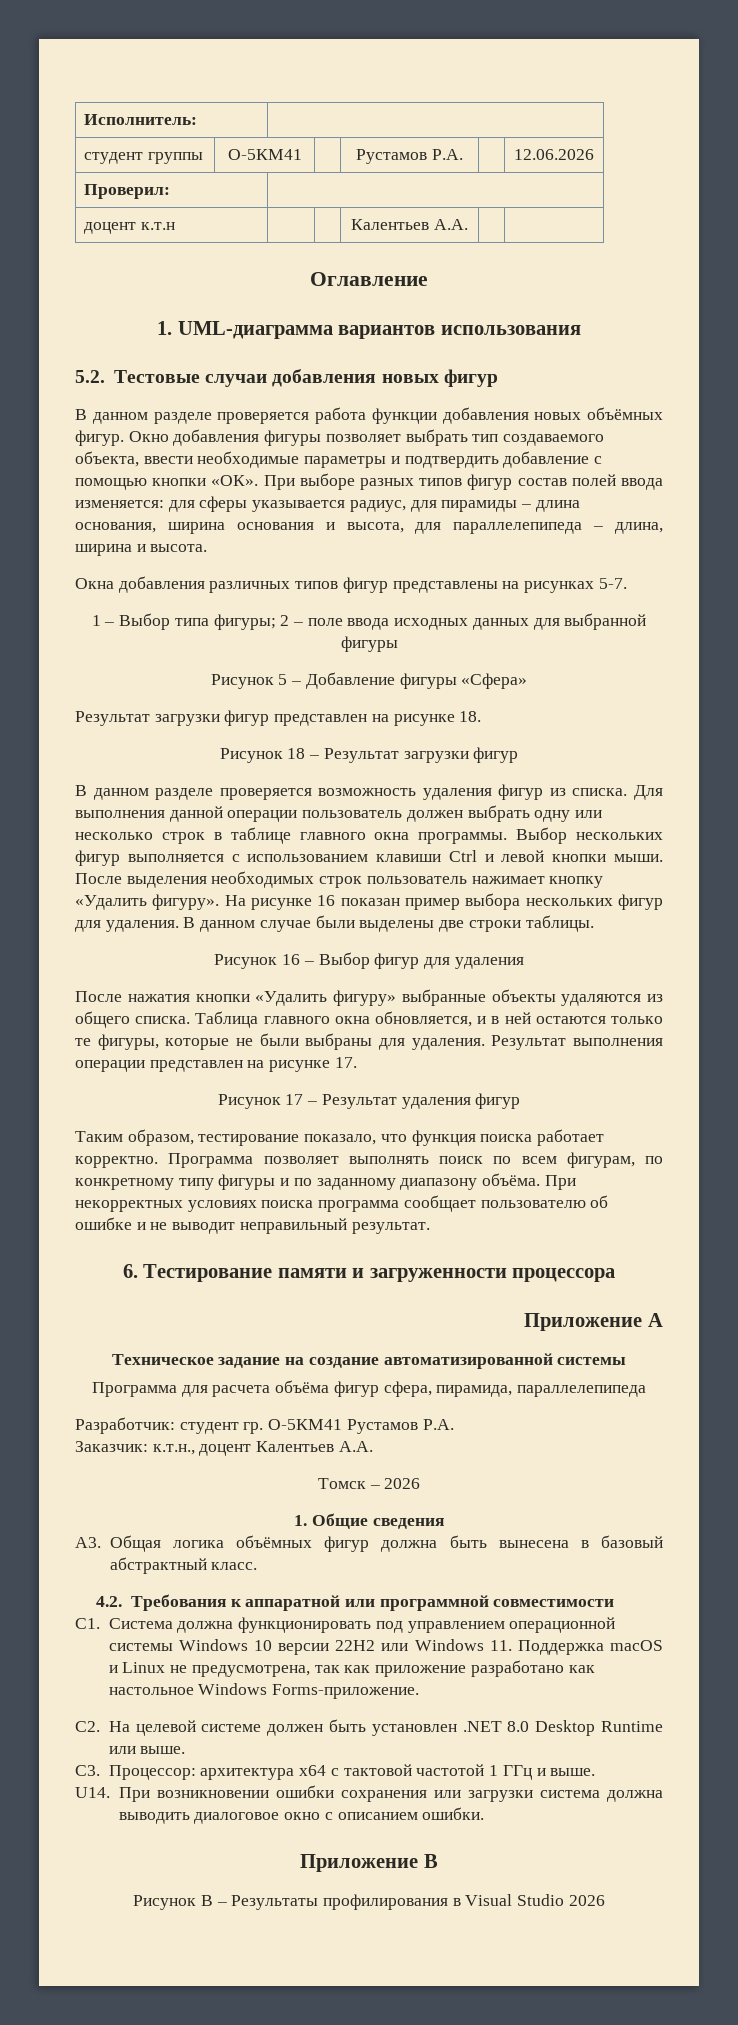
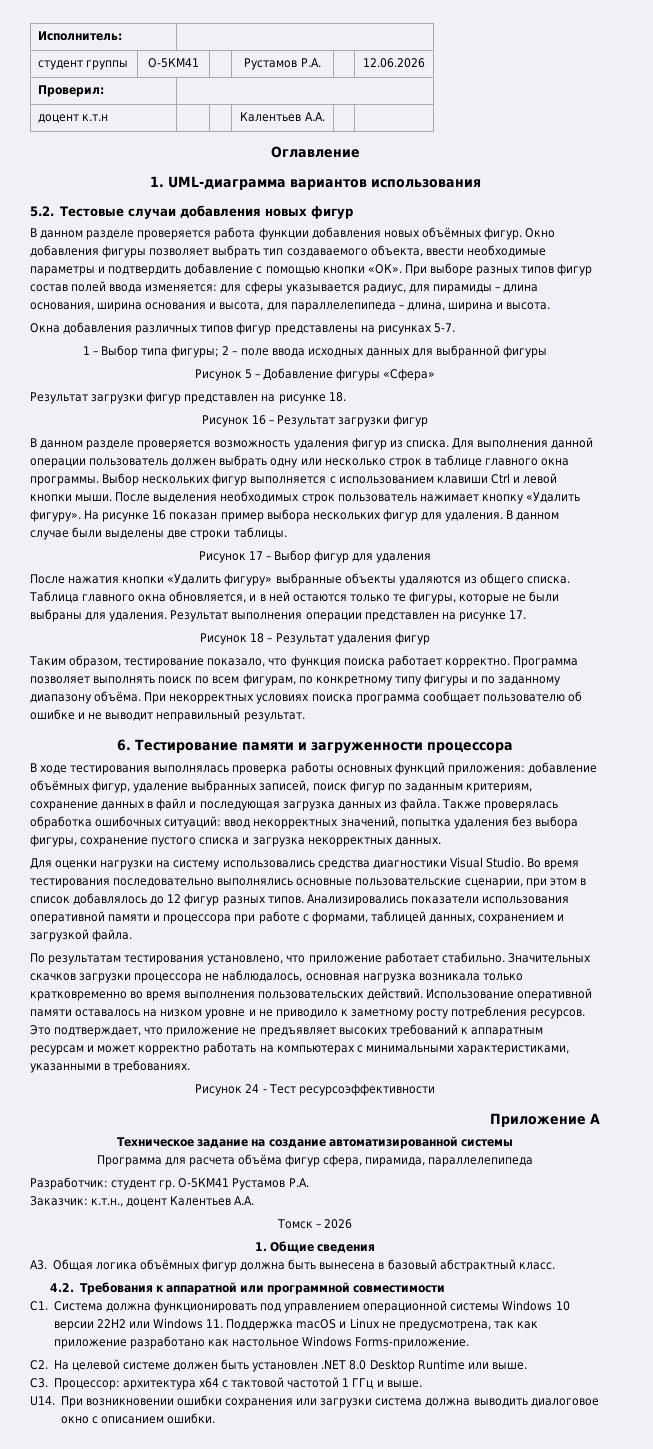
- Рисунок 18 – Результат загрузки фигур
+ Рисунок 16 – Результат загрузки фигур
- Рисунок 16 – Выбор фигур для удаления
+ Рисунок 17 – Выбор фигур для удаления
- Рисунок 17 – Результат удаления фигур
+ Рисунок 18 – Результат удаления фигур
+ В ходе тестирования выполнялась проверка работы основных функций приложения: добавление объёмных фигур, удаление выбранных записей, поиск фигур по заданным критериям, сохранение данных в файл и последующая загрузка данных из файла. Также проверялась обработка ошибочных ситуаций: ввод некорректных значений, попытка удаления без выбора фигуры, сохранение пустого списка и загрузка некорректных данных.
+ Для оценки нагрузки на систему использовались средства диагностики Visual Studio. Во время тестирования последовательно выполнялись основные пользовательские сценарии, при этом в список добавлялось до 12 фигур разных типов. Анализировались показатели использования оперативной памяти и процессора при работе с формами, таблицей данных, сохранением и загрузкой файла.
+ По результатам тестирования установлено, что приложение работает стабильно. Значительных скачков загрузки процессора не наблюдалось, основная нагрузка возникала только кратковременно во время выполнения пользовательских действий. Использование оперативной памяти оставалось на низком уровне и не приводило к заметному росту потребления ресурсов. Это подтверждает, что приложение не предъявляет высоких требований к аппаратным ресурсам и может корректно работать на компьютерах с минимальными характеристиками, указанными в требованиях.
+ Рисунок 24 - Тест ресурсоэффективности
- Приложение B
- Рисунок В – Результаты профилирования в Visual Studio 2026

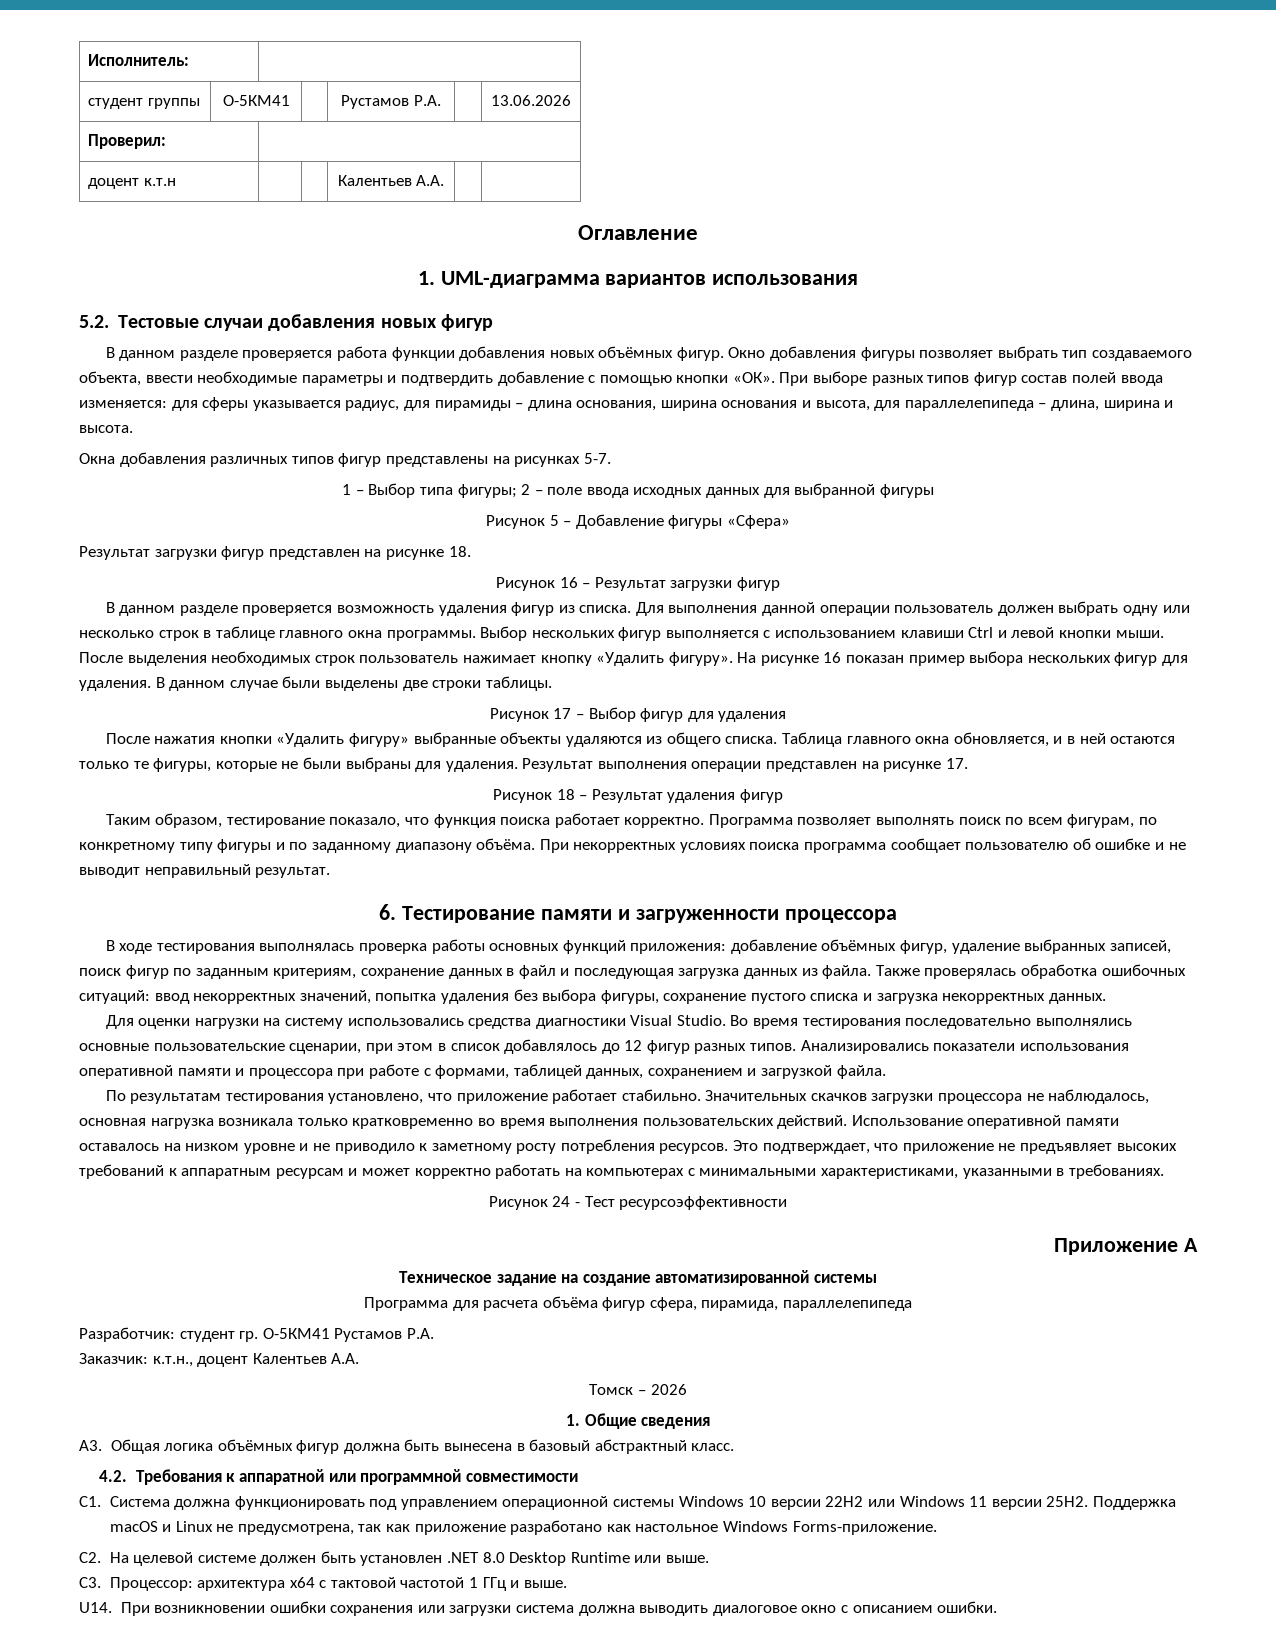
- студент группы | О-5КМ41 | | Рустамов Р.А. | | 12.06.2026
+ студент группы | О-5КМ41 | | Рустамов Р.А. | | 13.06.2026
- C1. Система должна функционировать под управлением операционной системы Windows 10 версии 22H2 или Windows 11. Поддержка macOS и Linux не предусмотрена, так как приложение разработано как настольное Windows Forms-приложение.
+ C1. Система должна функционировать под управлением операционной системы Windows 10 версии 22H2 или Windows 11 версии 25H2. Поддержка macOS и Linux не предусмотрена, так как приложение разработано как настольное Windows Forms-приложение.

